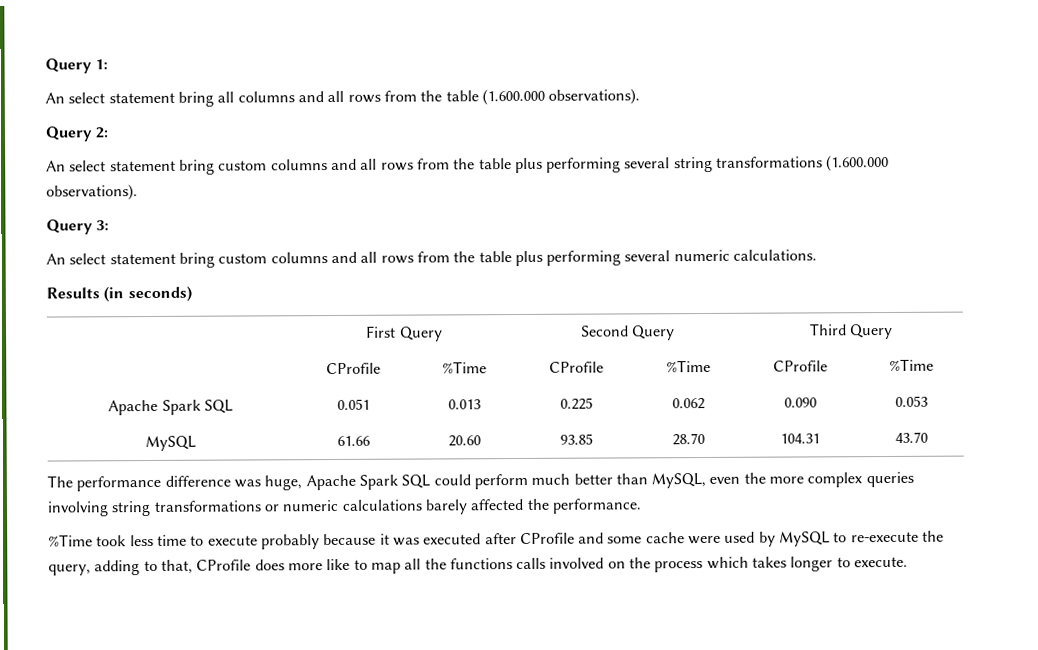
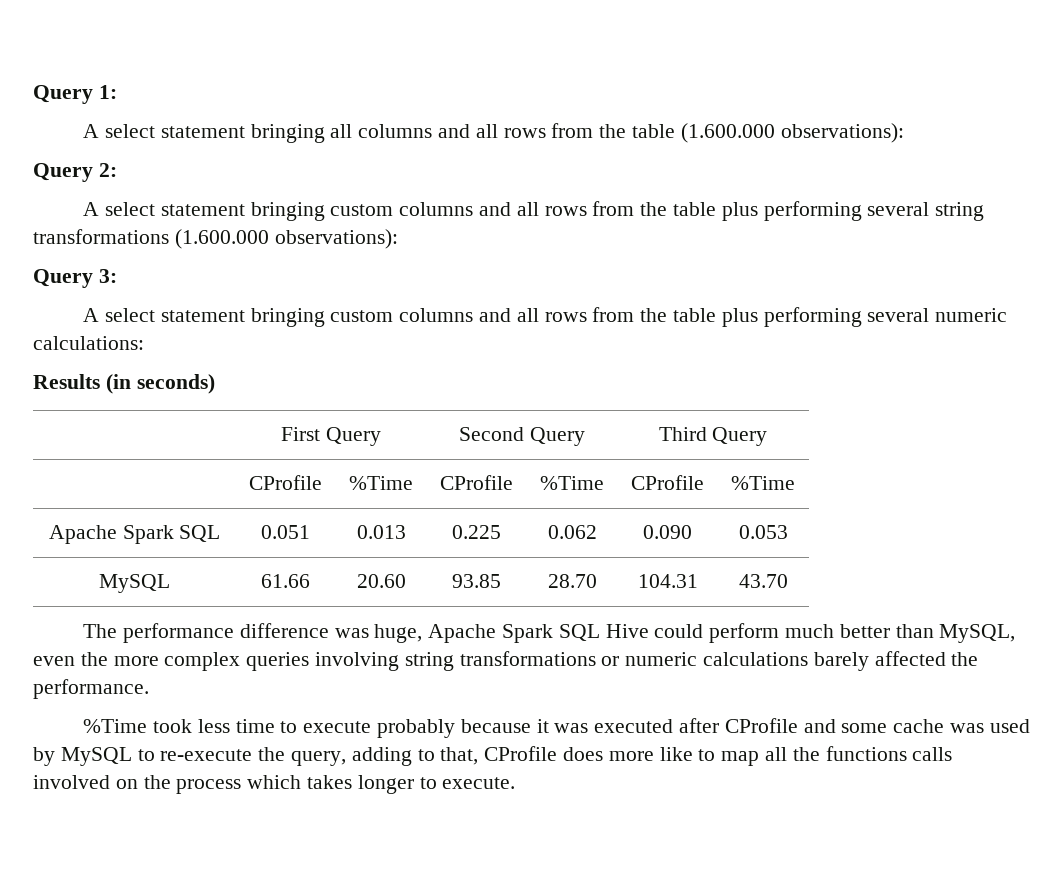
- An select statement bring all columns and all rows from the table (1.600.000 observations).
+ A select statement bringing all columns and all rows from the table (1.600.000 observations):
- An select statement bring custom columns and all rows from the table plus performing several string transformations (1.600.000 observations).
+ A select statement bringing custom columns and all rows from the table plus performing several string transformations (1.600.000 observations):
- An select statement bring custom columns and all rows from the table plus performing several numeric calculations.
+ A select statement bringing custom columns and all rows from the table plus performing several numeric calculations:
- The performance difference was huge, Apache Spark SQL could perform much better than MySQL, even the more complex queries involving string transformations or numeric calculations barely affected the performance.
+ The performance difference was huge, Apache Spark SQL Hive could perform much better than MySQL, even the more complex queries involving string transformations or numeric calculations barely affected the performance.
- %Time took less time to execute probably because it was executed after CProfile and some cache were used by MySQL to re-execute the query, adding to that, CProfile does more like to map all the functions calls involved on the process which takes longer to execute.
+ %Time took less time to execute probably because it was executed after CProfile and some cache was used by MySQL to re-execute the query, adding to that, CProfile does more like to map all the functions calls involved on the process which takes longer to execute.

